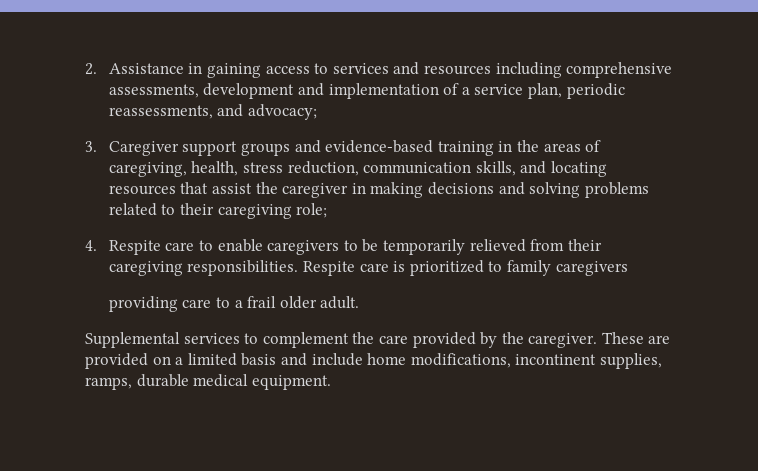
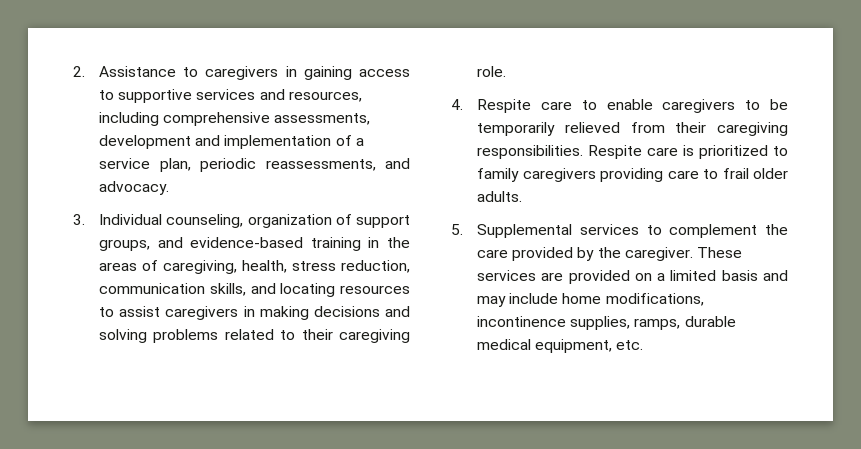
- 2. Assistance in gaining access to services and resources including comprehensive assessments, development and implementation of a service plan, periodic reassessments, and advocacy;
+ 2. Assistance to caregivers in gaining access to supportive services and resources, including comprehensive assessments, development and implementation of a service plan, periodic reassessments, and advocacy.
- 3. Caregiver support groups and evidence-based training in the areas of caregiving, health, stress reduction, communication skills, and locating resources that assist the caregiver in making decisions and solving problems related to their caregiving role;
+ 3. Individual counseling, organization of support groups, and evidence-based training in the areas of caregiving, health, stress reduction, communication skills, and locating resources to assist caregivers in making decisions and solving problems related to their caregiving role.
- Respite care is prioritized to family caregivers
- providing care to a frail older adult.
- Supplemental services to complement the care provided by the caregiver.
+ Respite care is prioritized to family caregivers providing care to frail older adults.
+ 5. Supplemental services to complement the care provided by the caregiver.
- These are provided on a limited basis and include home modifications, incontinent supplies, ramps, durable medical equipment.
+ These services are provided on a limited basis and may include home modifications, incontinence supplies, ramps, durable medical equipment, etc.

